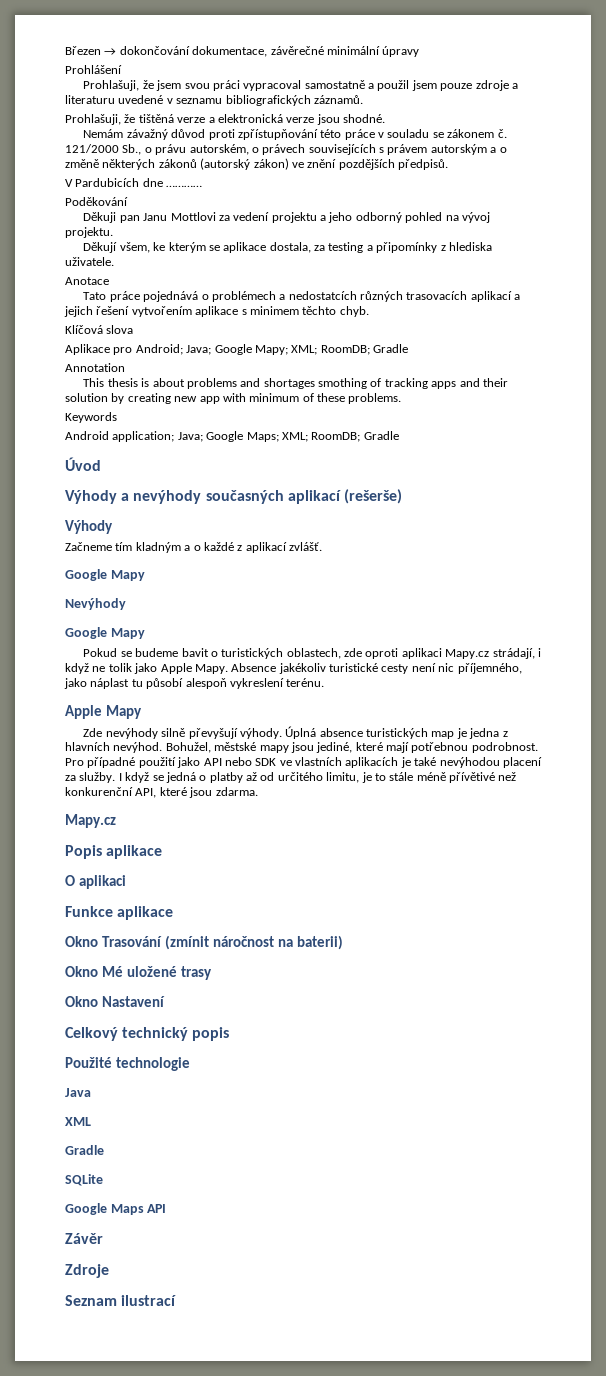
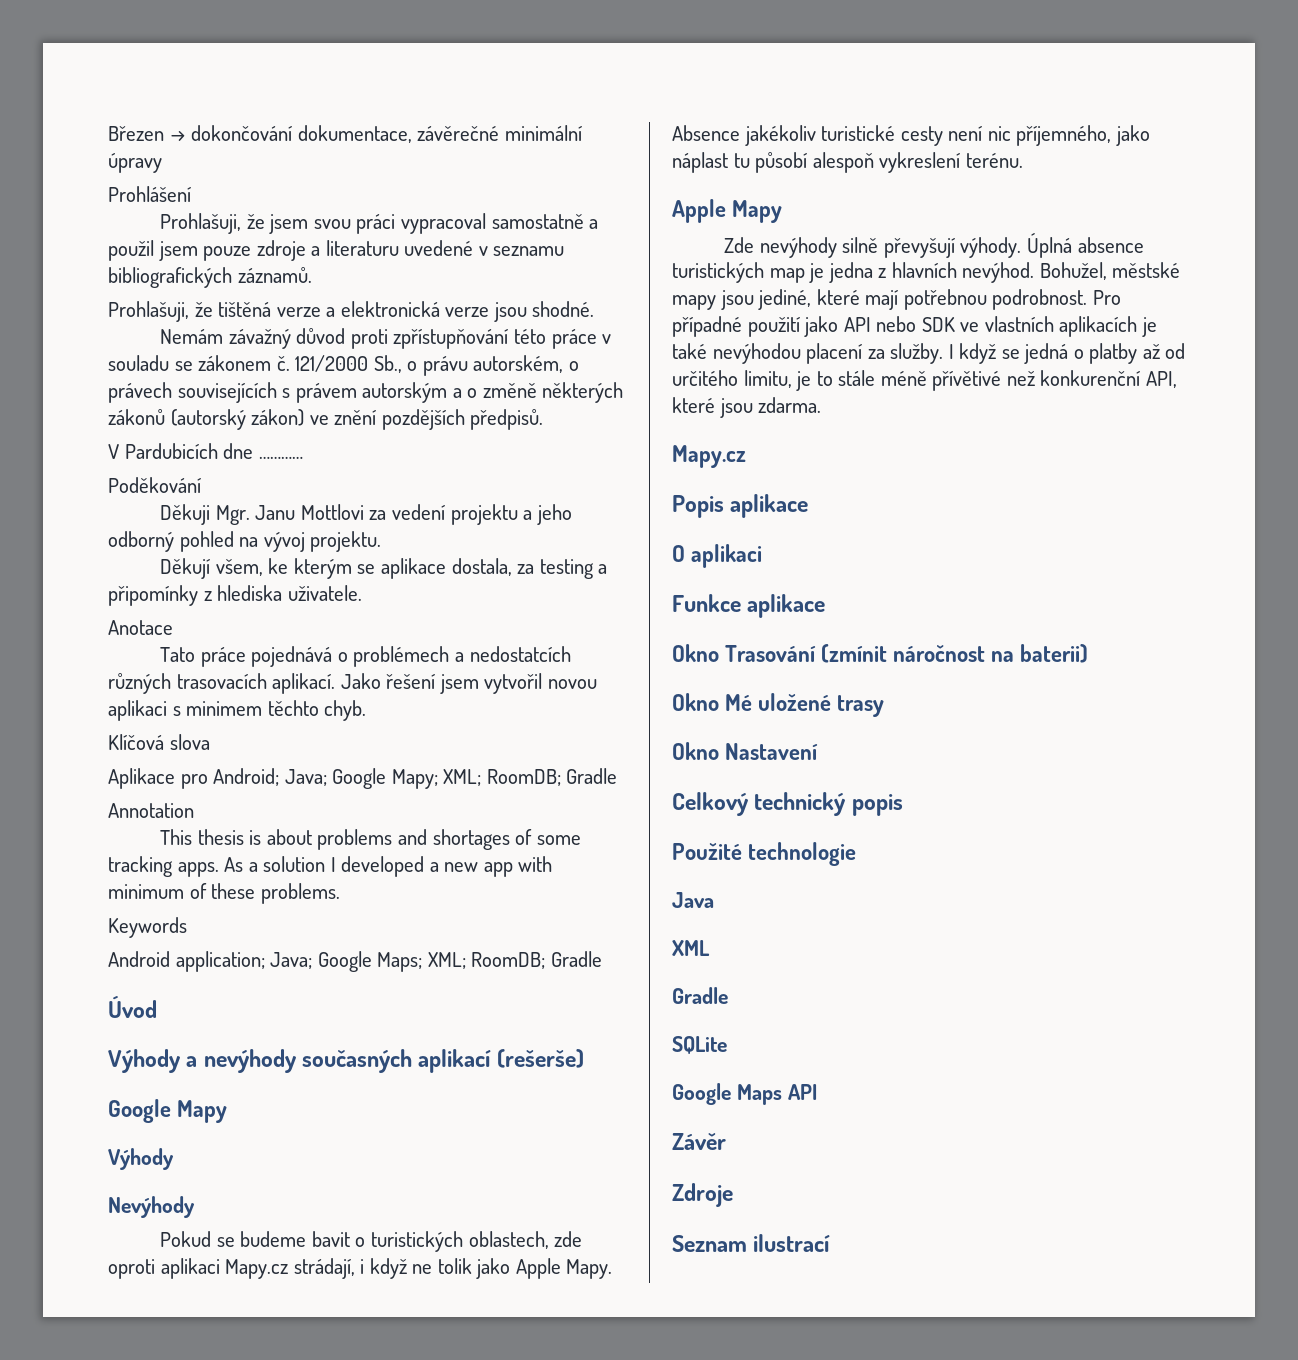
- Děkuji pan Janu Mottlovi za vedení projektu a jeho odborný pohled na vývoj projektu.
+ Děkuji Mgr. Janu Mottlovi za vedení projektu a jeho odborný pohled na vývoj projektu.
- Tato práce pojednává o problémech a nedostatcích různých trasovacích aplikací a jejich řešení vytvořením aplikace s minimem těchto chyb.
+ Tato práce pojednává o problémech a nedostatcích různých trasovacích aplikací. Jako řešení jsem vytvořil novou aplikaci s minimem těchto chyb.
- This thesis is about problems and shortages smothing of tracking apps and their solution by creating new app with minimum of these problems.
+ This thesis is about problems and shortages of some tracking apps. As a solution I developed a new app with minimum of these problems.
  Výhody a nevýhody současných aplikací (rešerše)
+ Google Mapy
  Výhody
- Začneme tím kladným a o každé z aplikací zvlášť.
- Google Mapy
  Nevýhody
- Google Mapy

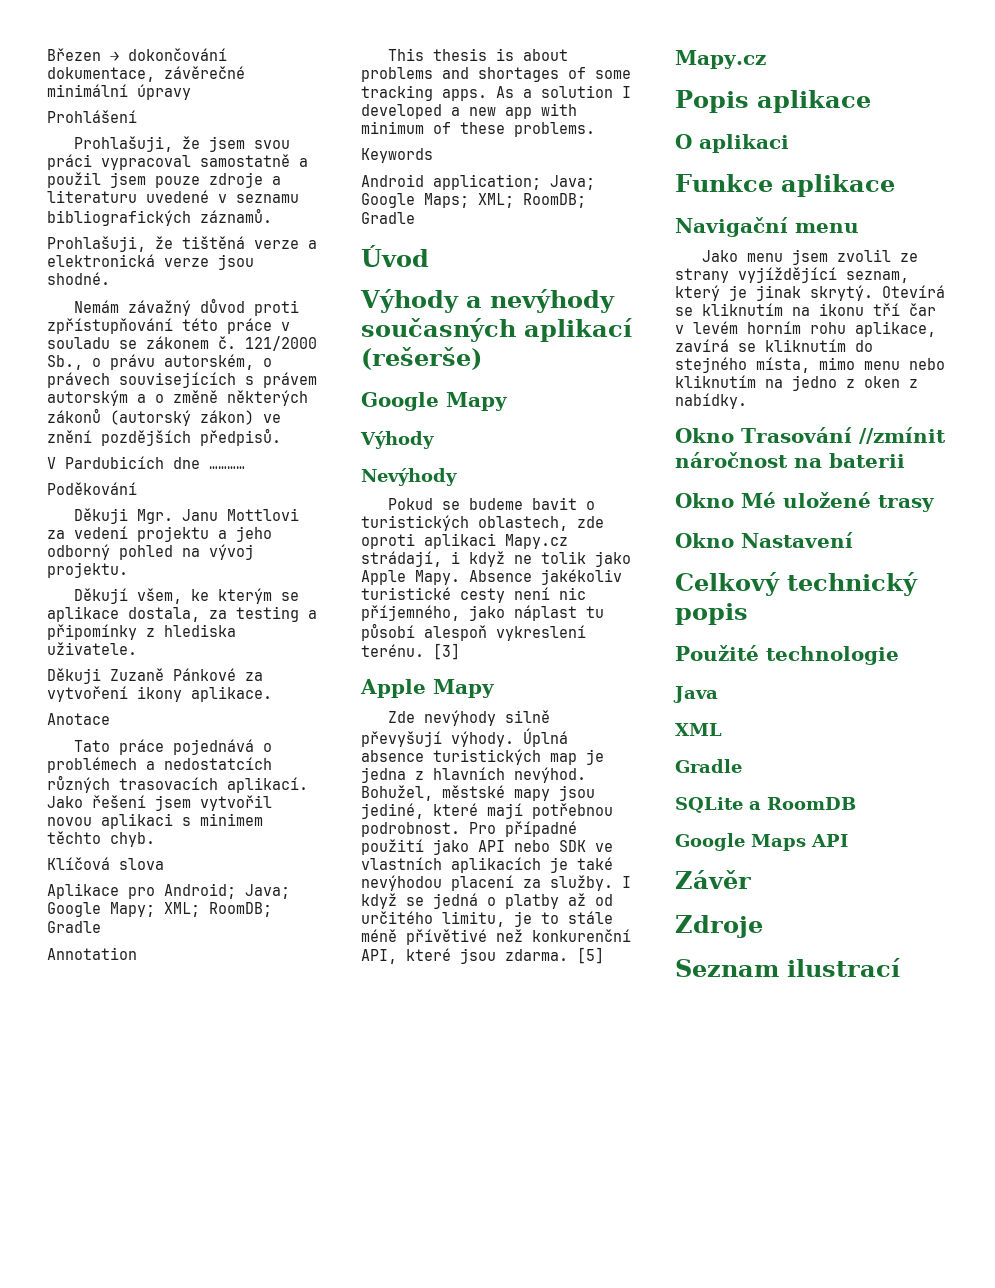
+ Děkuji Zuzaně Pánkové za vytvoření ikony aplikace.
+ [3]
+ [5]
+ Navigační menu
+ Jako menu jsem zvolil ze strany vyjíždějící seznam, který je jinak skrytý. Otevírá se kliknutím na ikonu tří čar v levém horním rohu aplikace, zavírá se kliknutím do stejného místa, mimo menu nebo kliknutím na jedno z oken z nabídky.
- Okno Trasování (zmínit náročnost na baterii)
+ Okno Trasování //zmínit náročnost na baterii
- SQLite
+ SQLite a RoomDB

